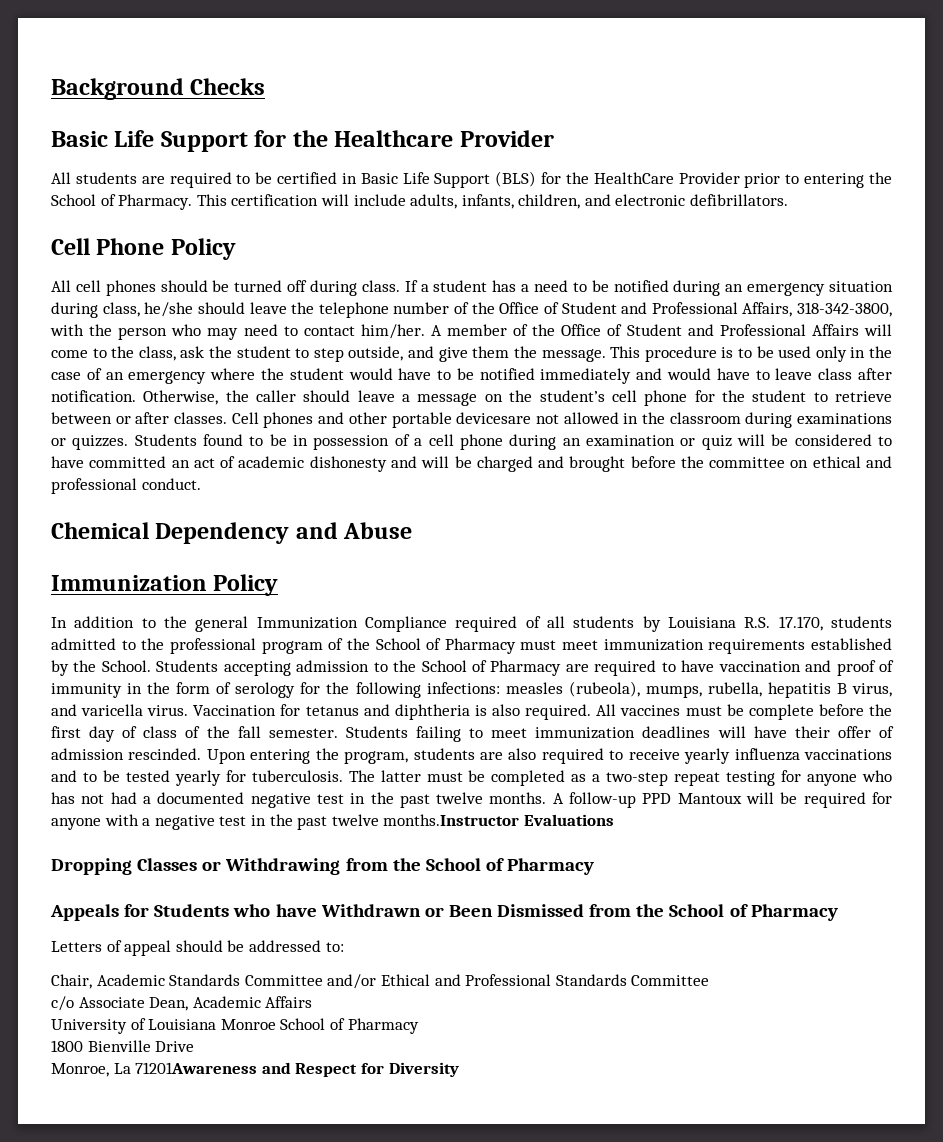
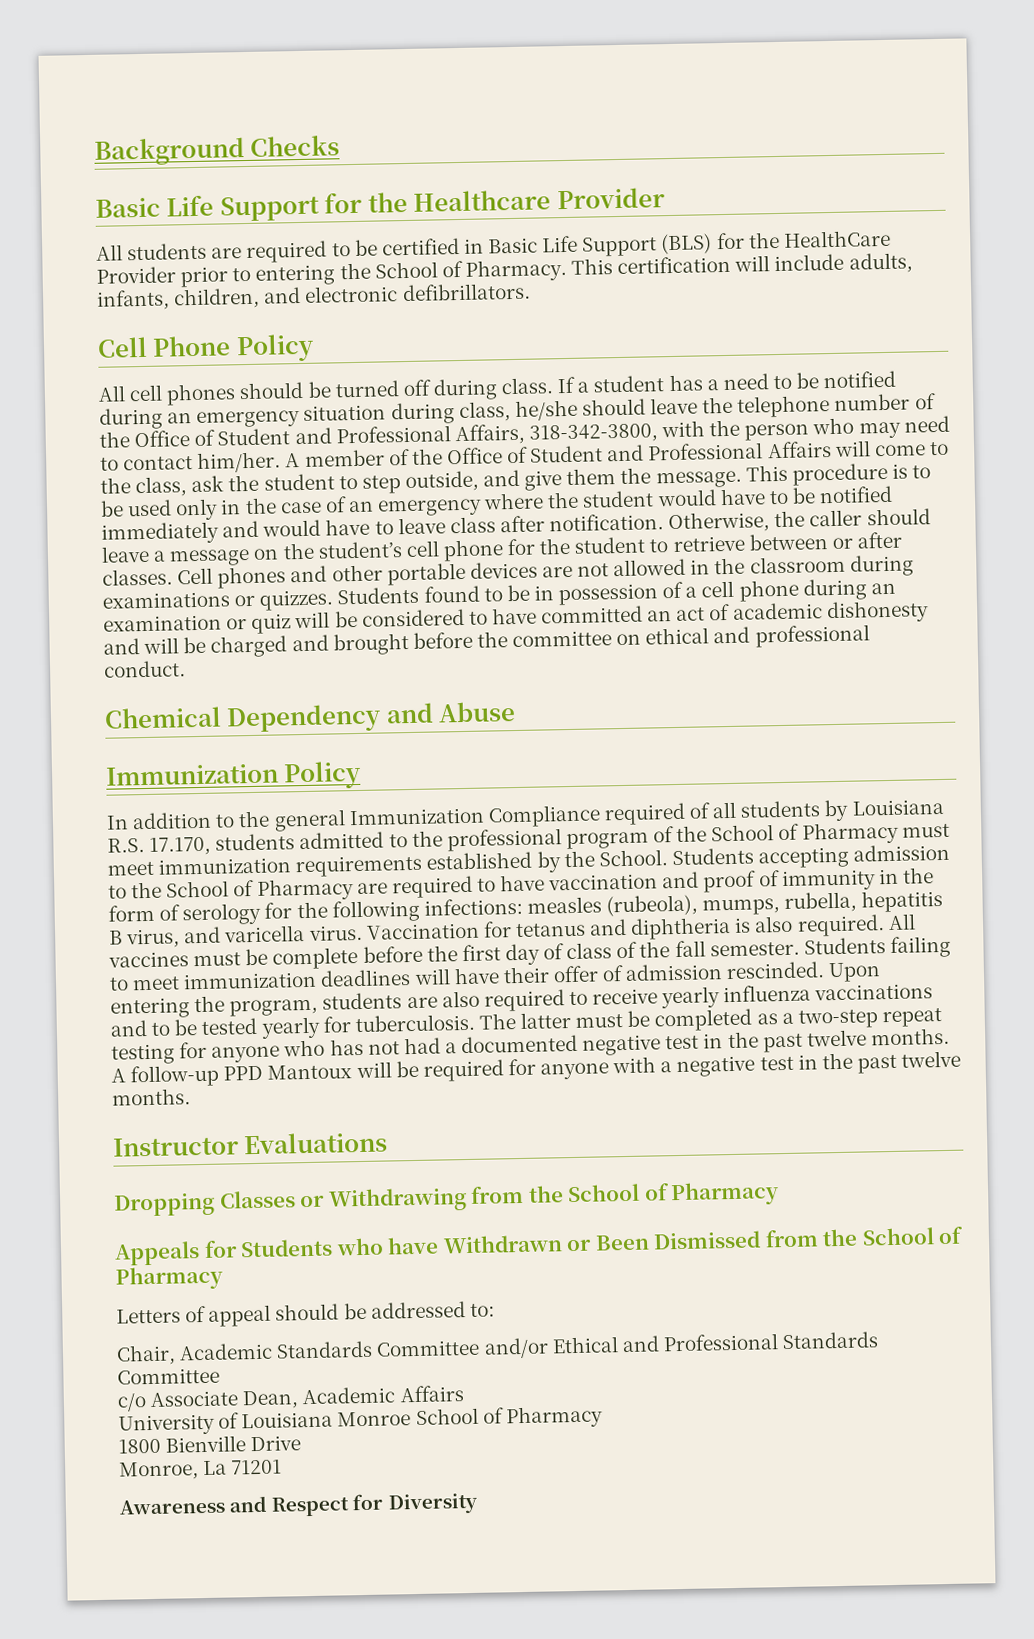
- Cell phones and other portable devicesare not allowed in the classroom during examinations or quizzes.
+ Cell phones and other portable devices are not allowed in the classroom during examinations or quizzes.
- A follow-up PPD Mantoux will be required for anyone with a negative test in the past twelve months.Instructor Evaluations
+ A follow-up PPD Mantoux will be required for anyone with a negative test in the past twelve months.
+ Instructor Evaluations
- Monroe, La 71201Awareness and Respect for Diversity
+ Monroe, La 71201
+ Awareness and Respect for Diversity

